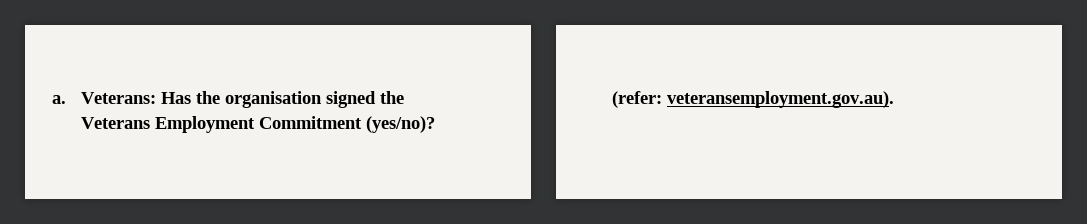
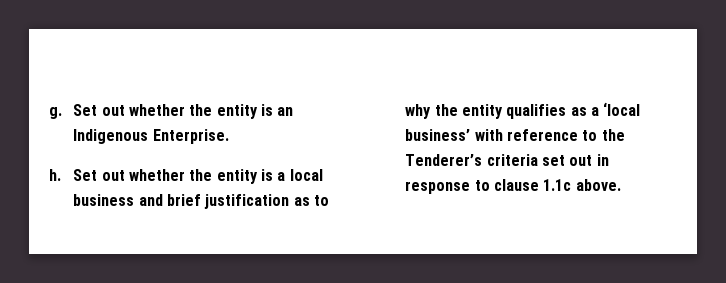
- a. Veterans: Has the organisation signed the Veterans Employment Commitment (yes/no)? (refer: veteransemployment.gov.au).
+ g. Set out whether the entity is an Indigenous Enterprise.
+ h. Set out whether the entity is a local business and brief justification as to why the entity qualifies as a ‘local business’ with reference to the Tenderer’s criteria set out in response to clause 1.1c above.

